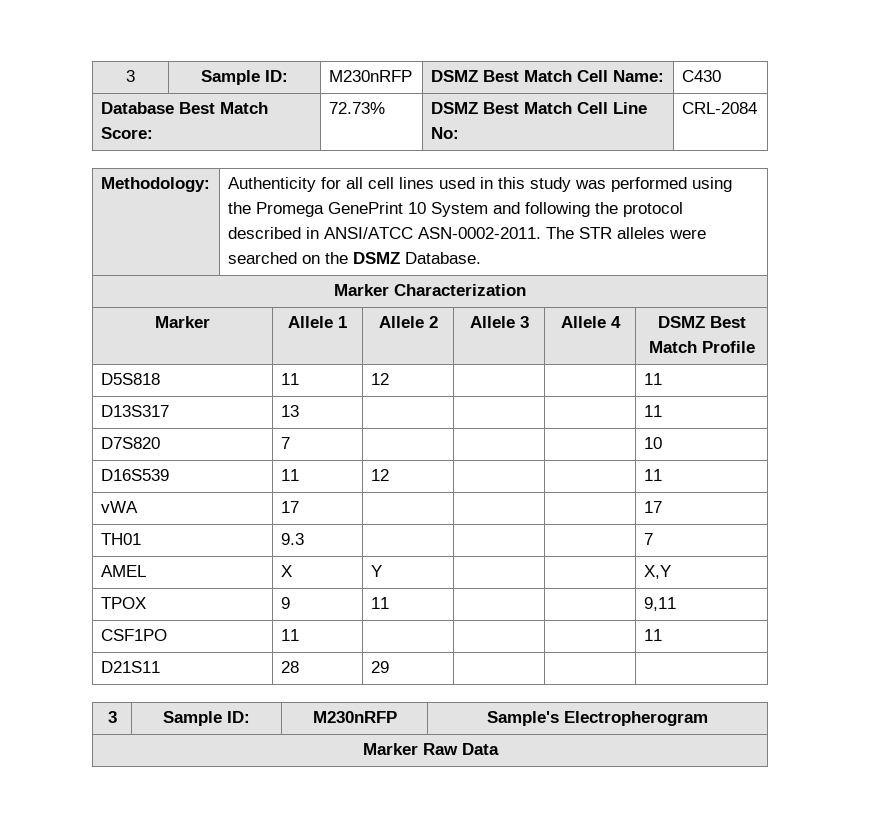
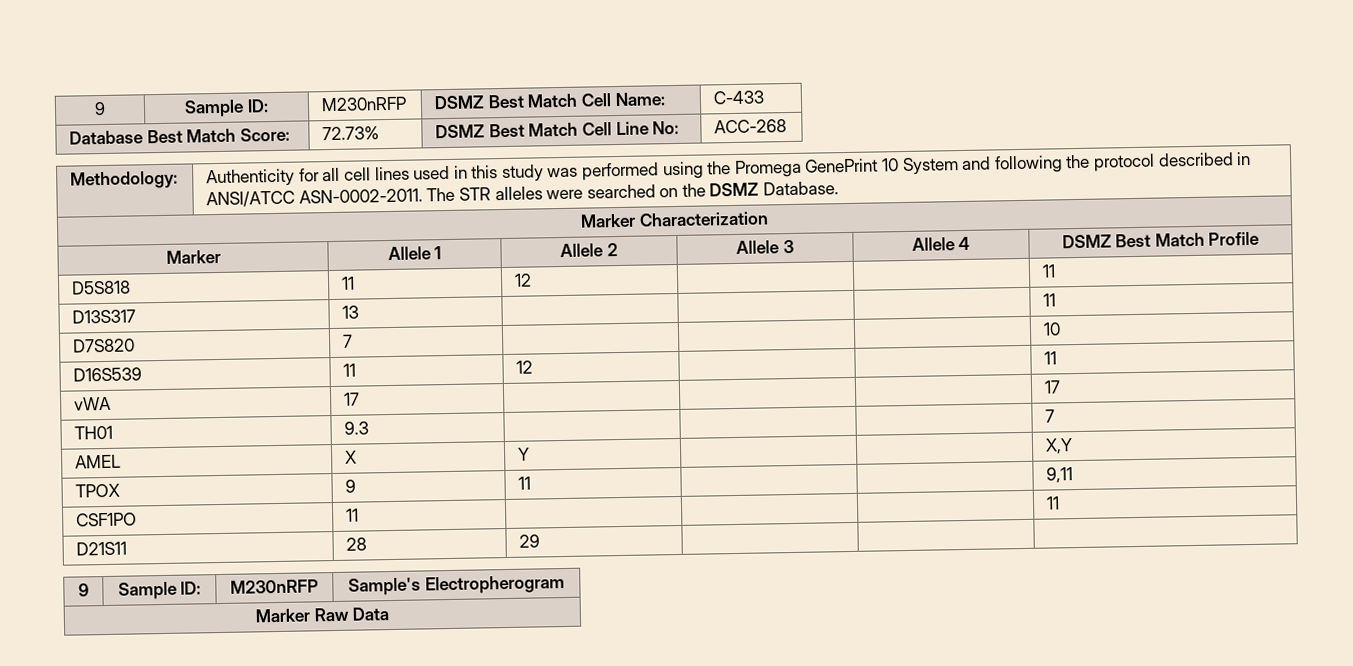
- 3 | Sample ID: | M230nRFP | DSMZ Best Match Cell Name: | C430
+ 9 | Sample ID: | M230nRFP | DSMZ Best Match Cell Name: | C-433
- Database Best Match Score: | 72.73% | DSMZ Best Match Cell Line No: | CRL-2084
+ Database Best Match Score: | 72.73% | DSMZ Best Match Cell Line No: | ACC-268
- 3 | Sample ID: | M230nRFP | Sample's Electropherogram
+ 9 | Sample ID: | M230nRFP | Sample's Electropherogram

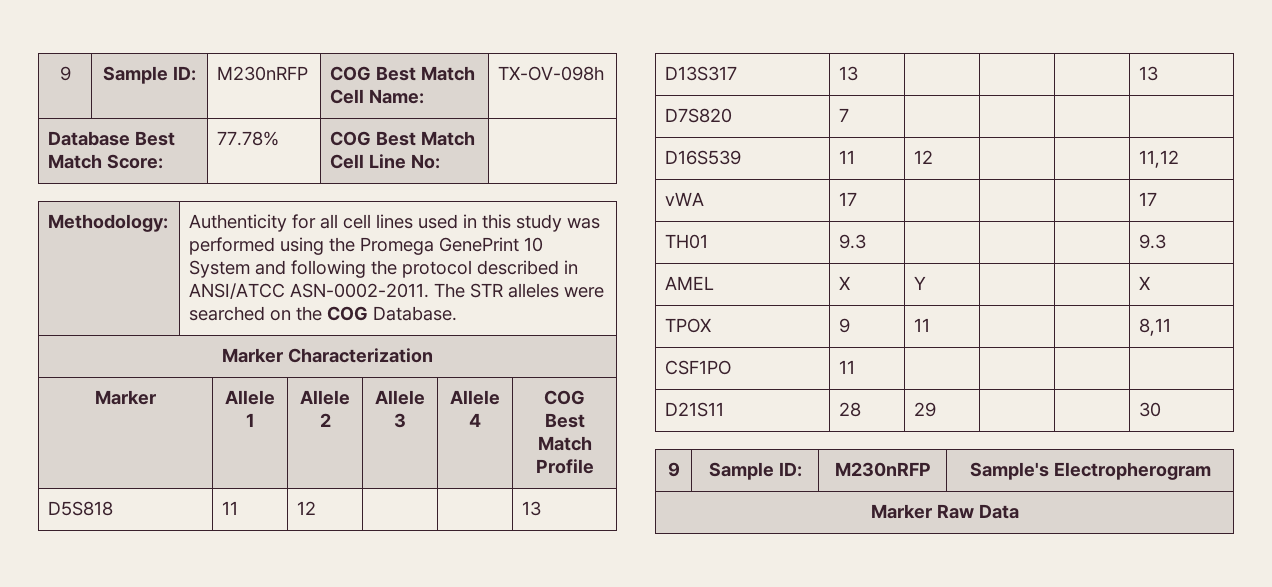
- 9 | Sample ID: | M230nRFP | DSMZ Best Match Cell Name: | C-433
+ 9 | Sample ID: | M230nRFP | COG Best Match Cell Name: | TX-OV-098h
- Database Best Match Score: | 72.73% | DSMZ Best Match Cell Line No: | ACC-268
+ Database Best Match Score: | 77.78% | COG Best Match Cell Line No: |
- Methodology: | Authenticity for all cell lines used in this study was performed using the Promega GenePrint 10 System and following the protocol described in ANSI/ATCC ASN-0002-2011. The STR alleles were searched on the DSMZ Database.
+ Methodology: | Authenticity for all cell lines used in this study was performed using the Promega GenePrint 10 System and following the protocol described in ANSI/ATCC ASN-0002-2011. The STR alleles were searched on the COG Database.
- Marker | Allele 1 | Allele 2 | Allele 3 | Allele 4 | DSMZ Best Match Profile
+ Marker | Allele 1 | Allele 2 | Allele 3 | Allele 4 | COG Best Match Profile
- D5S818 | 11 | 12 | | | 11
+ D5S818 | 11 | 12 | | | 13
- D13S317 | 13 | | | | 11
+ D13S317 | 13 | | | | 13
- D7S820 | 7 | | | | 10
+ D7S820 | 7 | | | |
- D16S539 | 11 | 12 | | | 11
+ D16S539 | 11 | 12 | | | 11,12
- TH01 | 9.3 | | | | 7
+ TH01 | 9.3 | | | | 9.3
- AMEL | X | Y | | | X,Y
+ AMEL | X | Y | | | X
- TPOX | 9 | 11 | | | 9,11
+ TPOX | 9 | 11 | | | 8,11
- CSF1PO | 11 | | | | 11
+ CSF1PO | 11 | | | |
- D21S11 | 28 | 29 | | |
+ D21S11 | 28 | 29 | | | 30

